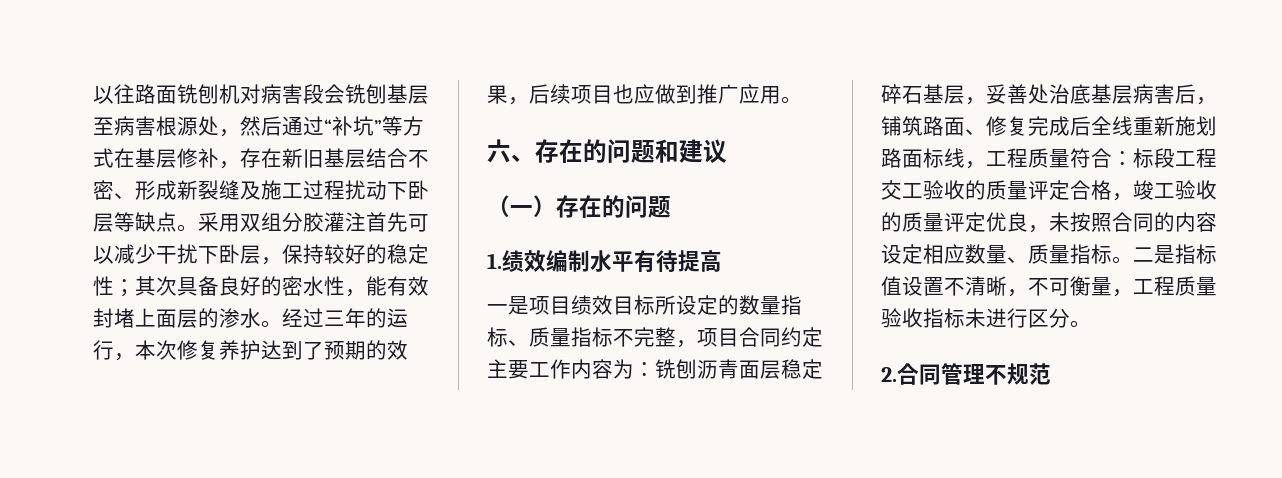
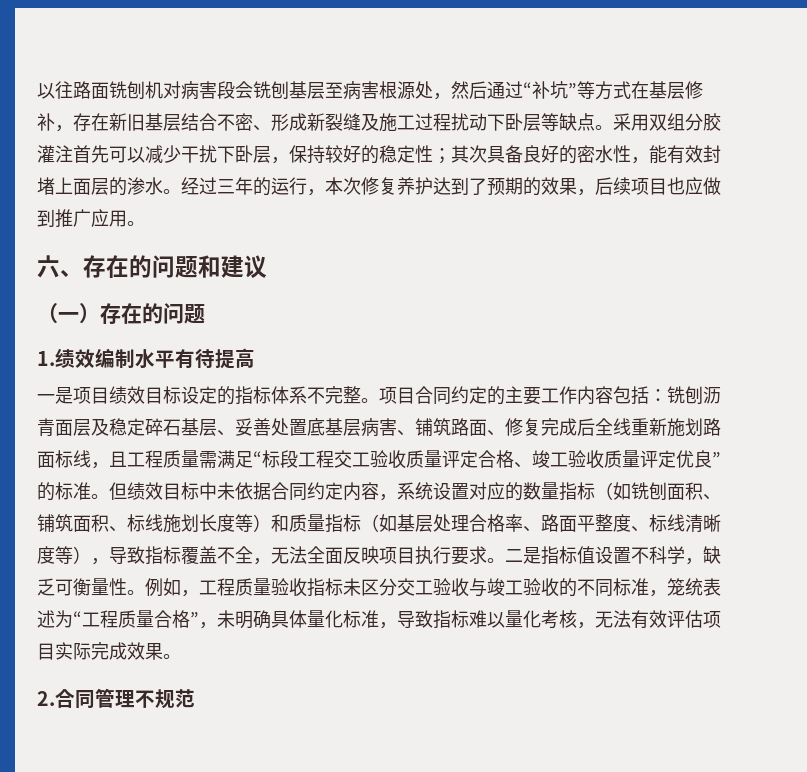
- 一是项目绩效目标所设定的数量指标、质量指标不完整，项目合同约定主要工作内容为：铣刨沥青面层稳定碎石基层，妥善处治底基层病害后，铺筑路面、修复完成后全线重新施划路面标线，工程质量符合：标段工程交工验收的质量评定合格，竣工验收的质量评定优良，未按照合同的内容设定相应数量、质量指标。
+ 一是项目绩效目标设定的指标体系不完整。项目合同约定的主要工作内容包括：铣刨沥青面层及稳定碎石基层、妥善处置底基层病害、铺筑路面、修复完成后全线重新施划路面标线，且工程质量需满足“标段工程交工验收质量评定合格、竣工验收质量评定优良”的标准。但绩效目标中未依据合同约定内容，系统设置对应的数量指标（如铣刨面积、铺筑面积、标线施划长度等）和质量指标（如基层处理合格率、路面平整度、标线清晰度等），导致指标覆盖不全，无法全面反映项目执行要求。
- 二是指标值设置不清晰，不可衡量，工程质量验收指标未进行区分。
+ 二是指标值设置不科学，缺乏可衡量性。例如，工程质量验收指标未区分交工验收与竣工验收的不同标准，笼统表述为“工程质量合格”，未明确具体量化标准，导致指标难以量化考核，无法有效评估项目实际完成效果。

